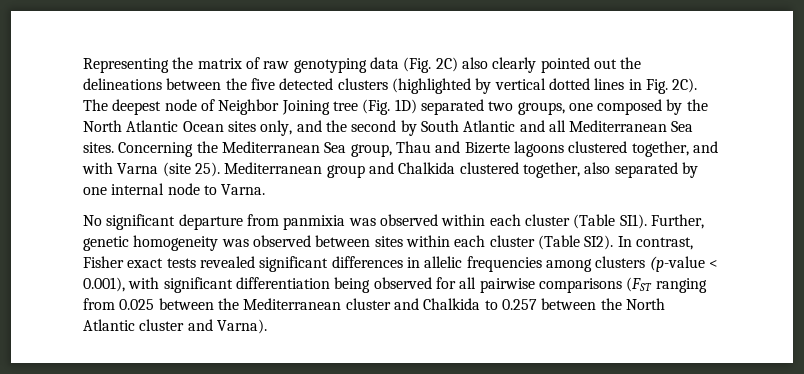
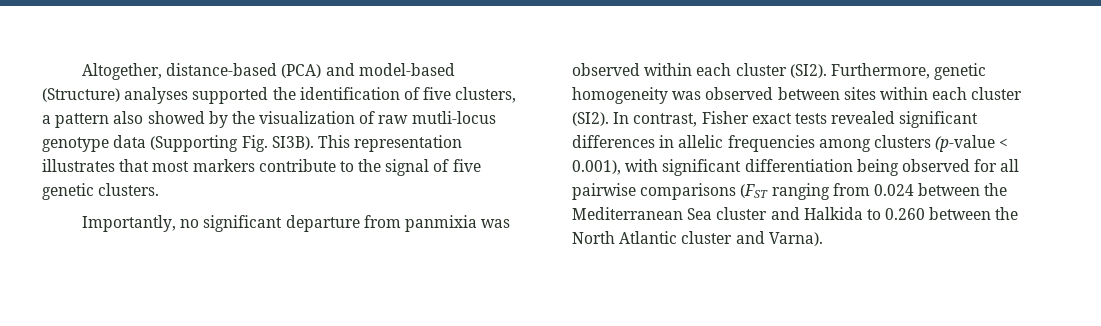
- Representing the matrix of raw genotyping data (Fig. 2C) also clearly pointed out the delineations between the five detected clusters (highlighted by vertical dotted lines in Fig. 2C). The deepest node of Neighbor Joining tree (Fig. 1D) separated two groups, one composed by the North Atlantic Ocean sites only, and the second by South Atlantic and all Mediterranean Sea sites. Concerning the Mediterranean Sea group, Thau and Bizerte lagoons clustered together, and with Varna (site 25). Mediterranean group and Chalkida clustered together, also separated by one internal node to Varna.
- No significant departure from panmixia was observed within each cluster (Table SI1). Further, genetic homogeneity was observed between sites within each cluster (Table SI2).
+ Altogether, distance-based (PCA) and model-based (Structure) analyses supported the identification of five clusters, a pattern also showed by the visualization of raw mutli-locus genotype data (Supporting Fig. SI3B). This representation illustrates that most markers contribute to the signal of five genetic clusters.
+ Importantly, no significant departure from panmixia was observed within each cluster (SI2). Furthermore, genetic homogeneity was observed between sites within each cluster (SI2).
- In contrast, Fisher exact tests revealed significant differences in allelic frequencies among clusters (p-value < 0.001), with significant differentiation being observed for all pairwise comparisons (FST ranging from 0.025 between the Mediterranean cluster and Chalkida to 0.257 between the North Atlantic cluster and Varna).
+ In contrast, Fisher exact tests revealed significant differences in allelic frequencies among clusters (p-value < 0.001), with significant differentiation being observed for all pairwise comparisons (FST ranging from 0.024 between the Mediterranean Sea cluster and Halkida to 0.260 between the North Atlantic cluster and Varna).

